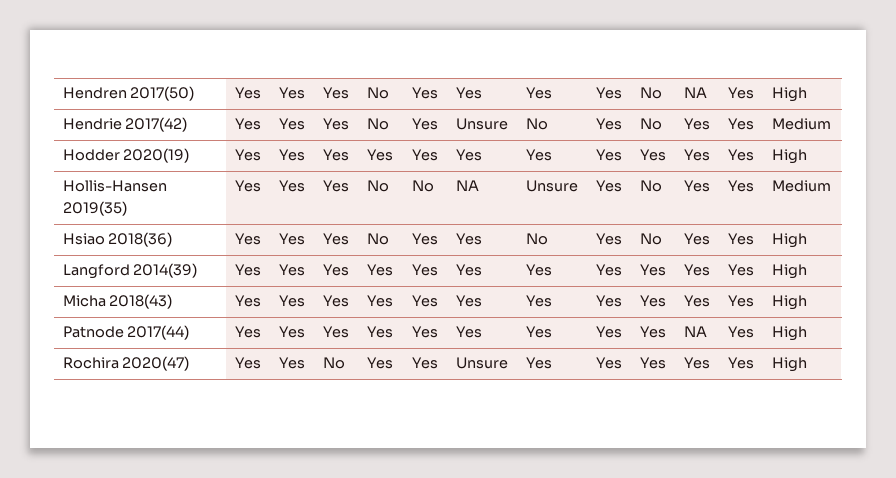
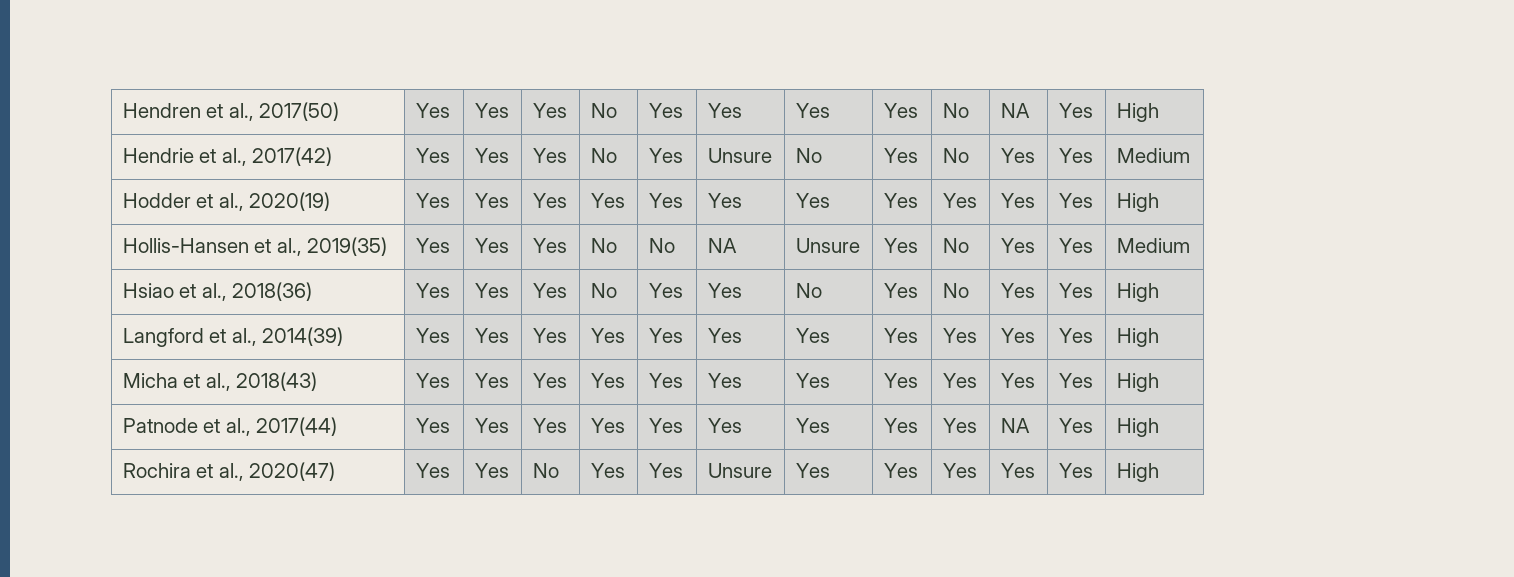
- Hendren 2017(50) | Yes | Yes | Yes | No | Yes | Yes | Yes | Yes | No | NA | Yes | High
+ Hendren et al., 2017(50) | Yes | Yes | Yes | No | Yes | Yes | Yes | Yes | No | NA | Yes | High
- Hendrie 2017(42) | Yes | Yes | Yes | No | Yes | Unsure | No | Yes | No | Yes | Yes | Medium
+ Hendrie et al., 2017(42) | Yes | Yes | Yes | No | Yes | Unsure | No | Yes | No | Yes | Yes | Medium
- Hodder 2020(19) | Yes | Yes | Yes | Yes | Yes | Yes | Yes | Yes | Yes | Yes | Yes | High
+ Hodder et al., 2020(19) | Yes | Yes | Yes | Yes | Yes | Yes | Yes | Yes | Yes | Yes | Yes | High
- Hollis-Hansen 2019(35) | Yes | Yes | Yes | No | No | NA | Unsure | Yes | No | Yes | Yes | Medium
+ Hollis-Hansen et al., 2019(35) | Yes | Yes | Yes | No | No | NA | Unsure | Yes | No | Yes | Yes | Medium
- Hsiao 2018(36) | Yes | Yes | Yes | No | Yes | Yes | No | Yes | No | Yes | Yes | High
+ Hsiao et al., 2018(36) | Yes | Yes | Yes | No | Yes | Yes | No | Yes | No | Yes | Yes | High
- Langford 2014(39) | Yes | Yes | Yes | Yes | Yes | Yes | Yes | Yes | Yes | Yes | Yes | High
+ Langford et al., 2014(39) | Yes | Yes | Yes | Yes | Yes | Yes | Yes | Yes | Yes | Yes | Yes | High
- Micha 2018(43) | Yes | Yes | Yes | Yes | Yes | Yes | Yes | Yes | Yes | Yes | Yes | High
+ Micha et al., 2018(43) | Yes | Yes | Yes | Yes | Yes | Yes | Yes | Yes | Yes | Yes | Yes | High
- Patnode 2017(44) | Yes | Yes | Yes | Yes | Yes | Yes | Yes | Yes | Yes | NA | Yes | High
+ Patnode et al., 2017(44) | Yes | Yes | Yes | Yes | Yes | Yes | Yes | Yes | Yes | NA | Yes | High
- Rochira 2020(47) | Yes | Yes | No | Yes | Yes | Unsure | Yes | Yes | Yes | Yes | Yes | High
+ Rochira et al., 2020(47) | Yes | Yes | No | Yes | Yes | Unsure | Yes | Yes | Yes | Yes | Yes | High

